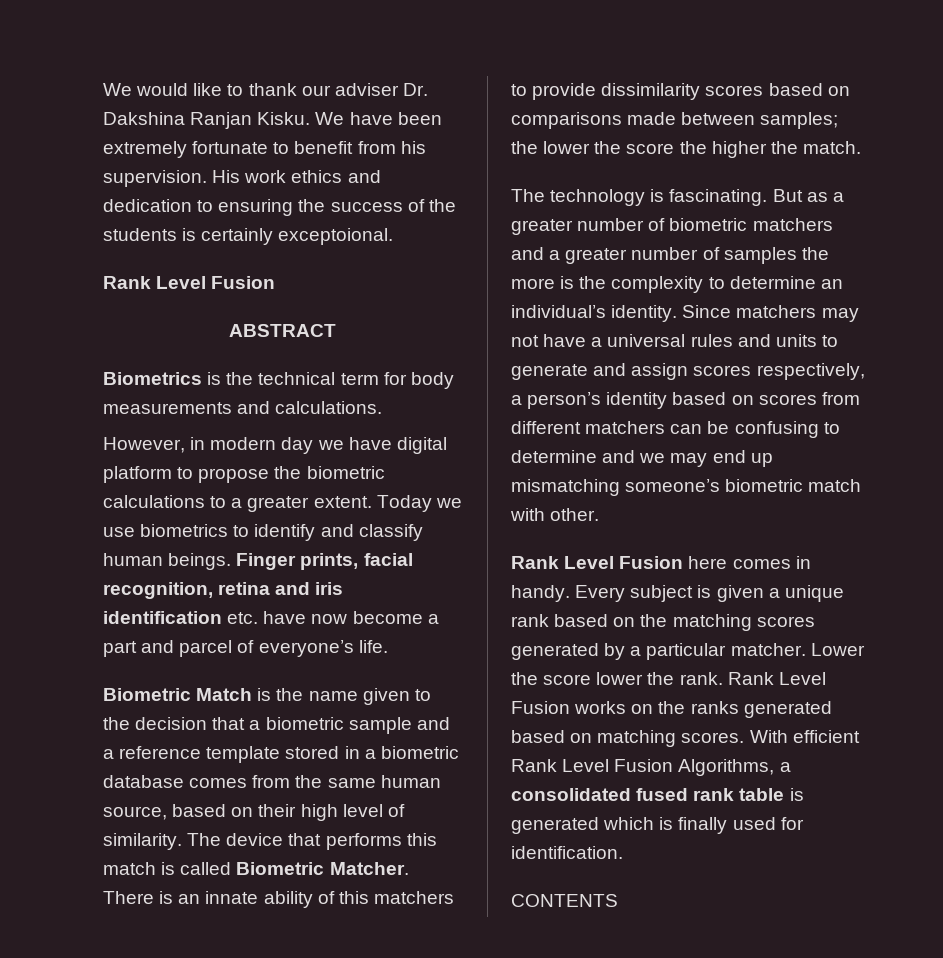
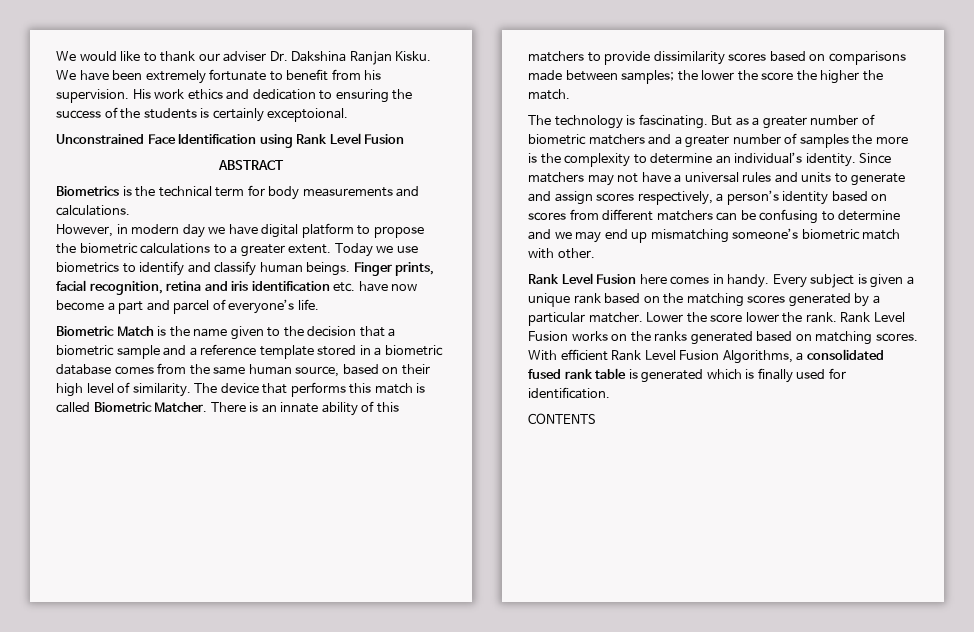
  His work ethics and dedication to ensuring the success of the students is certainly exceptoional.
- Rank Level Fusion
+ Unconstrained Face Identification using Rank Level Fusion

